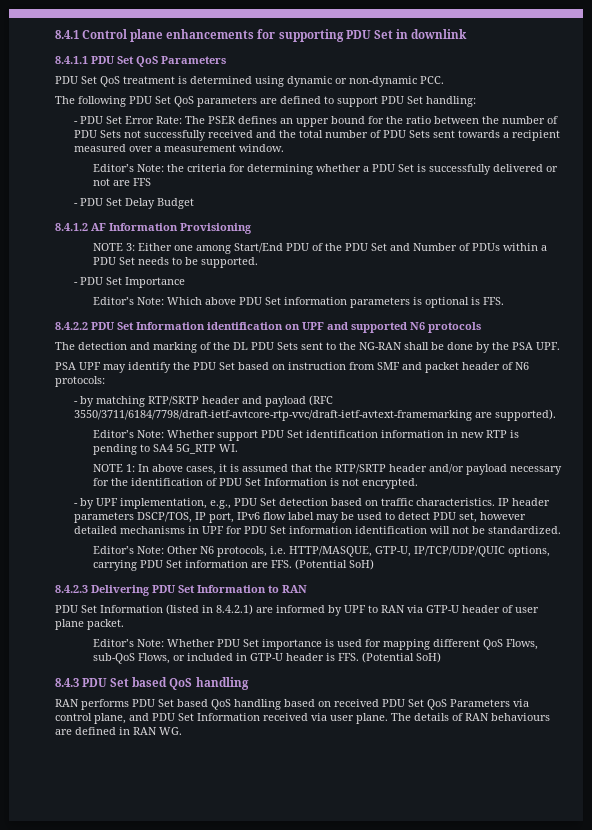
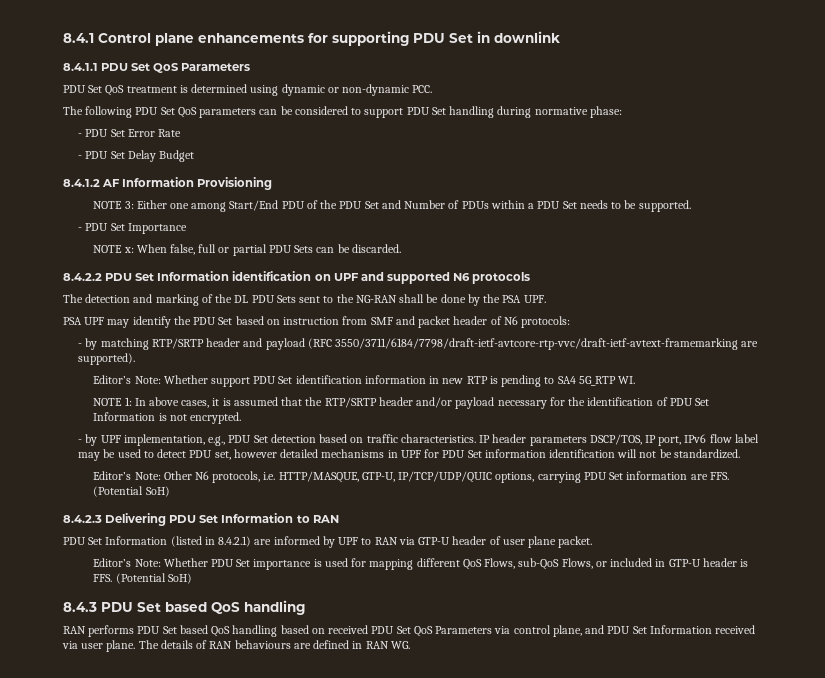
- The following PDU Set QoS parameters are defined to support PDU Set handling:
+ The following PDU Set QoS parameters can be considered to support PDU Set handling during normative phase:
- - PDU Set Error Rate: The PSER defines an upper bound for the ratio between the number of PDU Sets not successfully received and the total number of PDU Sets sent towards a recipient measured over a measurement window.
- Editor’s Note: the criteria for determining whether a PDU Set is successfully delivered or not are FFS
+ - PDU Set Error Rate
- Editor’s Note: Which above PDU Set information parameters is optional is FFS.
+ NOTE x: When false, full or partial PDU Sets can be discarded.

